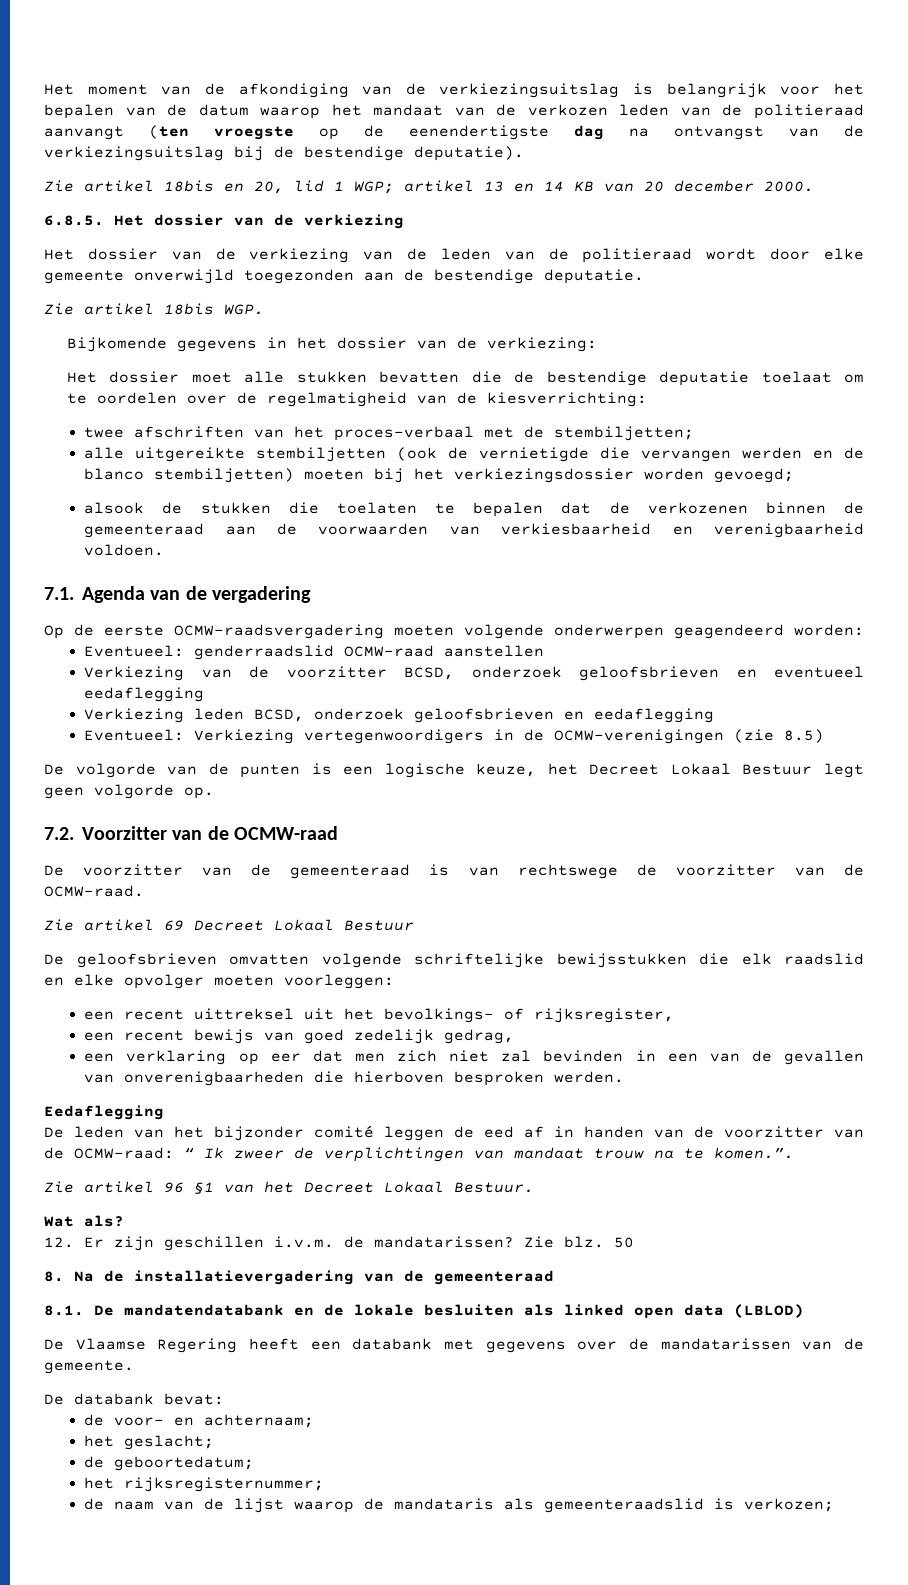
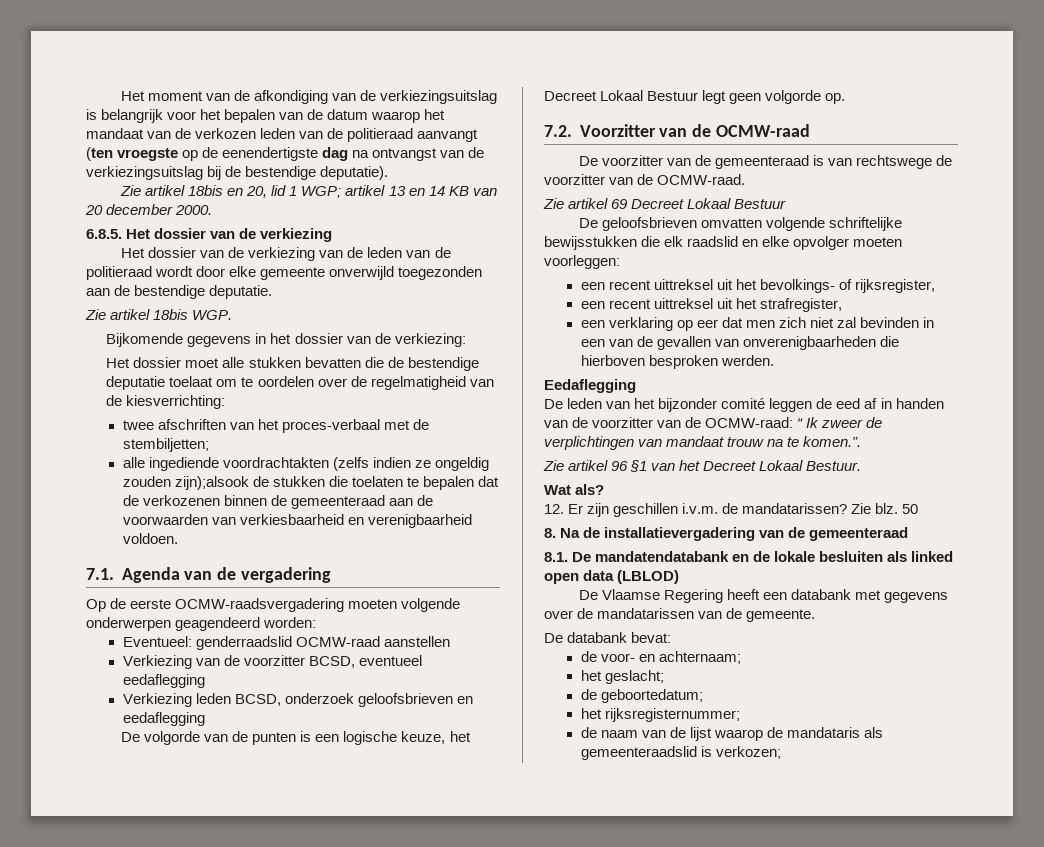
- alle uitgereikte stembiljetten (ook de vernietigde die vervangen werden en de blanco stembiljetten) moeten bij het verkiezingsdossier worden gevoegd;
- alsook de stukken die toelaten te bepalen dat de verkozenen binnen de gemeenteraad aan de voorwaarden van verkiesbaarheid en verenigbaarheid voldoen.
+ alle ingediende voordrachtakten (zelfs indien ze ongeldig zouden zijn);alsook de stukken die toelaten te bepalen dat de verkozenen binnen de gemeenteraad aan de voorwaarden van verkiesbaarheid en verenigbaarheid voldoen.
- Verkiezing van de voorzitter BCSD, onderzoek geloofsbrieven en eventueel eedaflegging
+ Verkiezing van de voorzitter BCSD, eventueel eedaflegging
- Eventueel: Verkiezing vertegenwoordigers in de OCMW-verenigingen (zie 8.5)
- een recent bewijs van goed zedelijk gedrag,
+ een recent uittreksel uit het strafregister,

